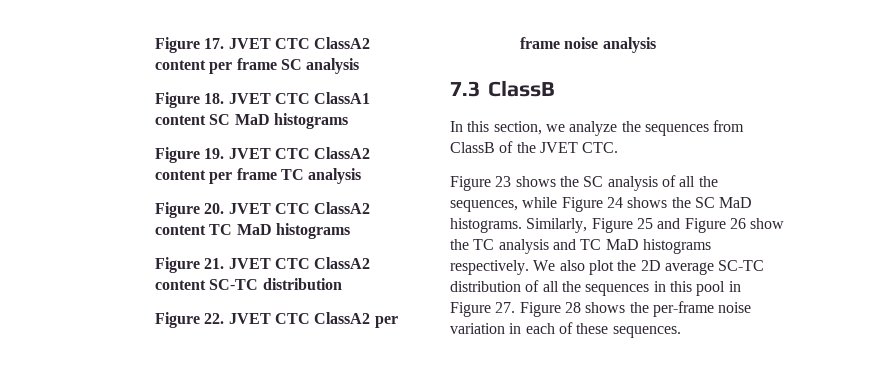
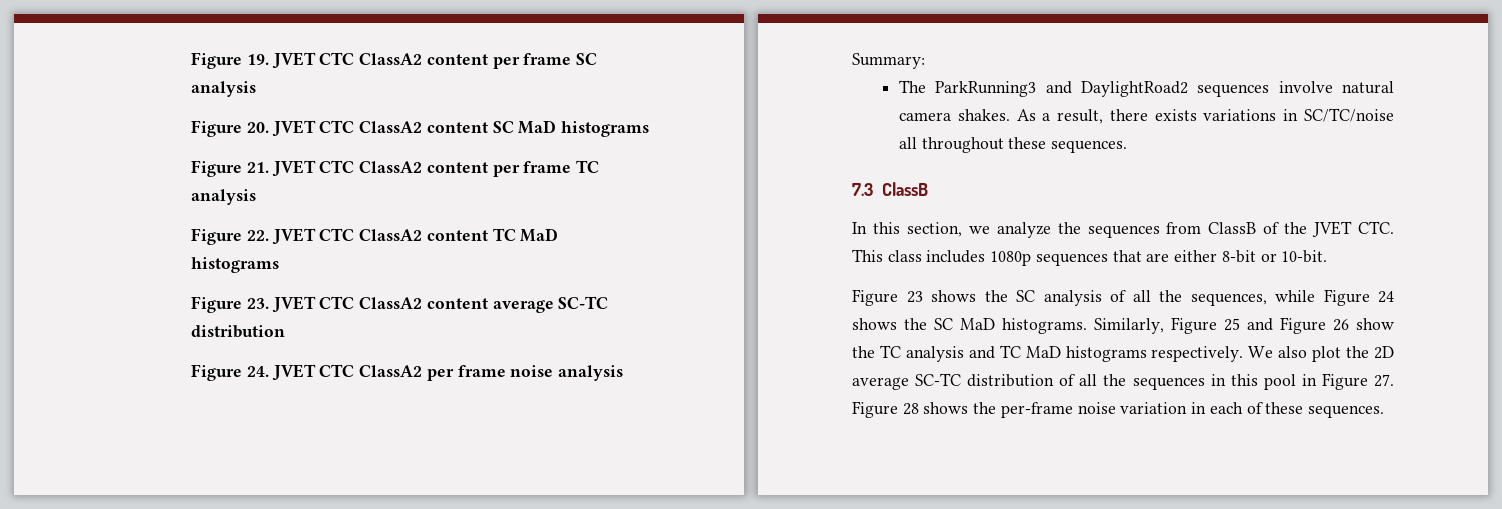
- Figure 17. JVET CTC ClassA2 content per frame SC analysis
+ Figure 19. JVET CTC ClassA2 content per frame SC analysis
- Figure 18. JVET CTC ClassA1 content SC MaD histograms
+ Figure 20. JVET CTC ClassA2 content SC MaD histograms
- Figure 19. JVET CTC ClassA2 content per frame TC analysis
+ Figure 21. JVET CTC ClassA2 content per frame TC analysis
- Figure 20. JVET CTC ClassA2 content TC MaD histograms
+ Figure 22. JVET CTC ClassA2 content TC MaD histograms
- Figure 21. JVET CTC ClassA2 content SC-TC distribution
+ Figure 23. JVET CTC ClassA2 content average SC-TC distribution
- Figure 22. JVET CTC ClassA2 per frame noise analysis
+ Figure 24. JVET CTC ClassA2 per frame noise analysis
+ Summary:
+ The ParkRunning3 and DaylightRoad2 sequences involve natural camera shakes. As a result, there exists variations in SC/TC/noise all throughout these sequences.
- In this section, we analyze the sequences from ClassB of the JVET CTC.
+ In this section, we analyze the sequences from ClassB of the JVET CTC. This class includes 1080p sequences that are either 8-bit or 10-bit.

